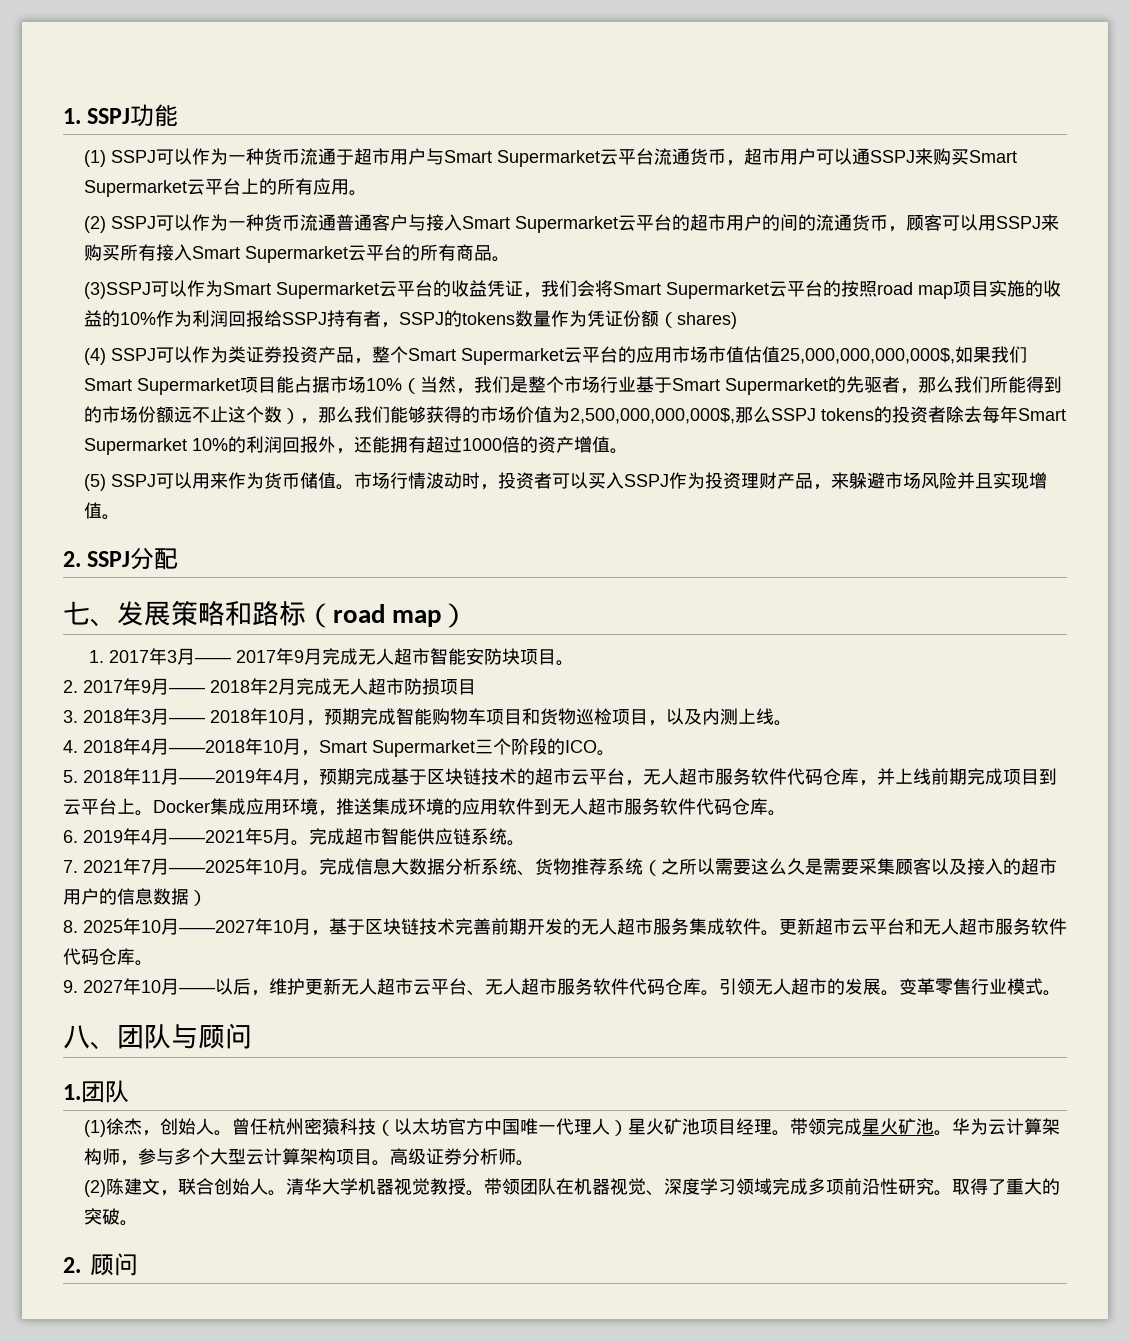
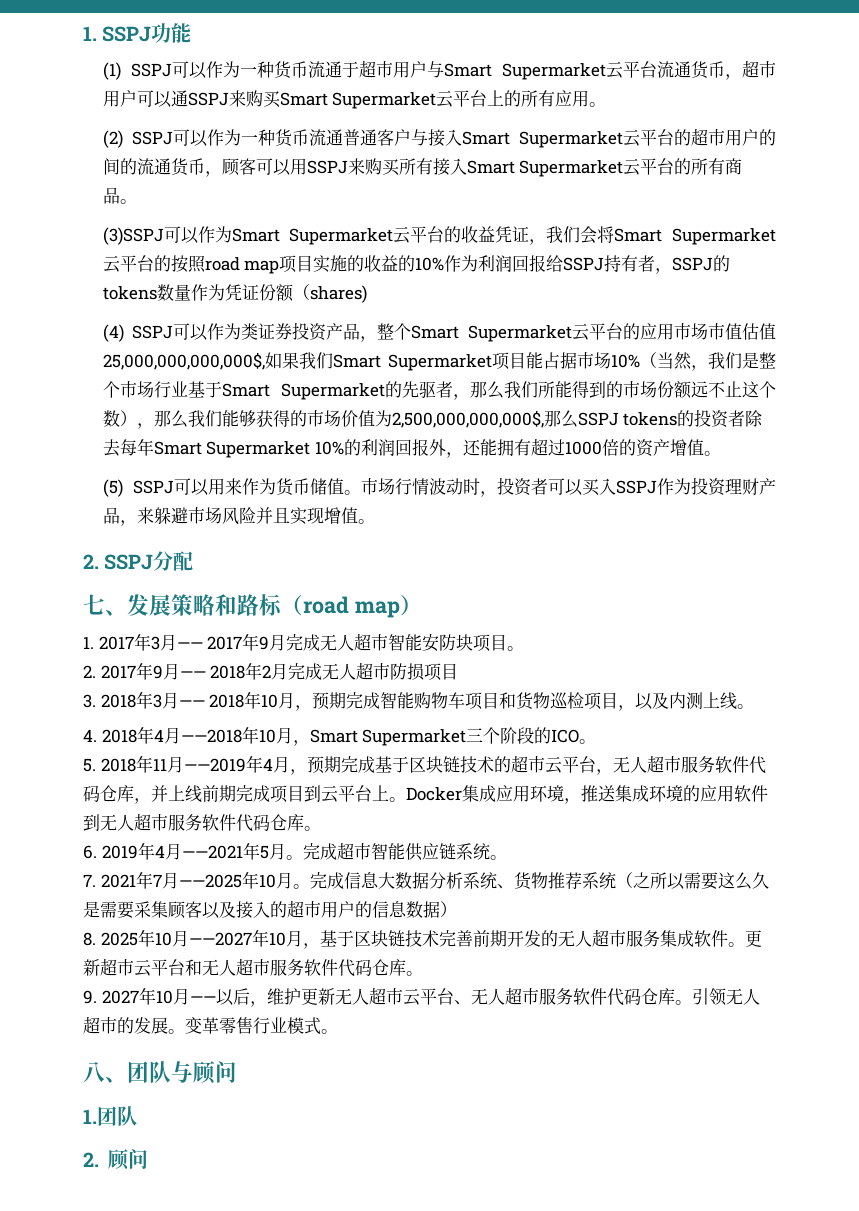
- (1)徐杰，创始人。曾任杭州密猿科技（以太坊官方中国唯一代理人）星火矿池项目经理。带领完成星火矿池。华为云计算架构师，参与多个大型云计算架构项目。高级证券分析师。
- (2)陈建文，联合创始人。清华大学机器视觉教授。带领团队在机器视觉、深度学习领域完成多项前沿性研究。取得了重大的突破。

